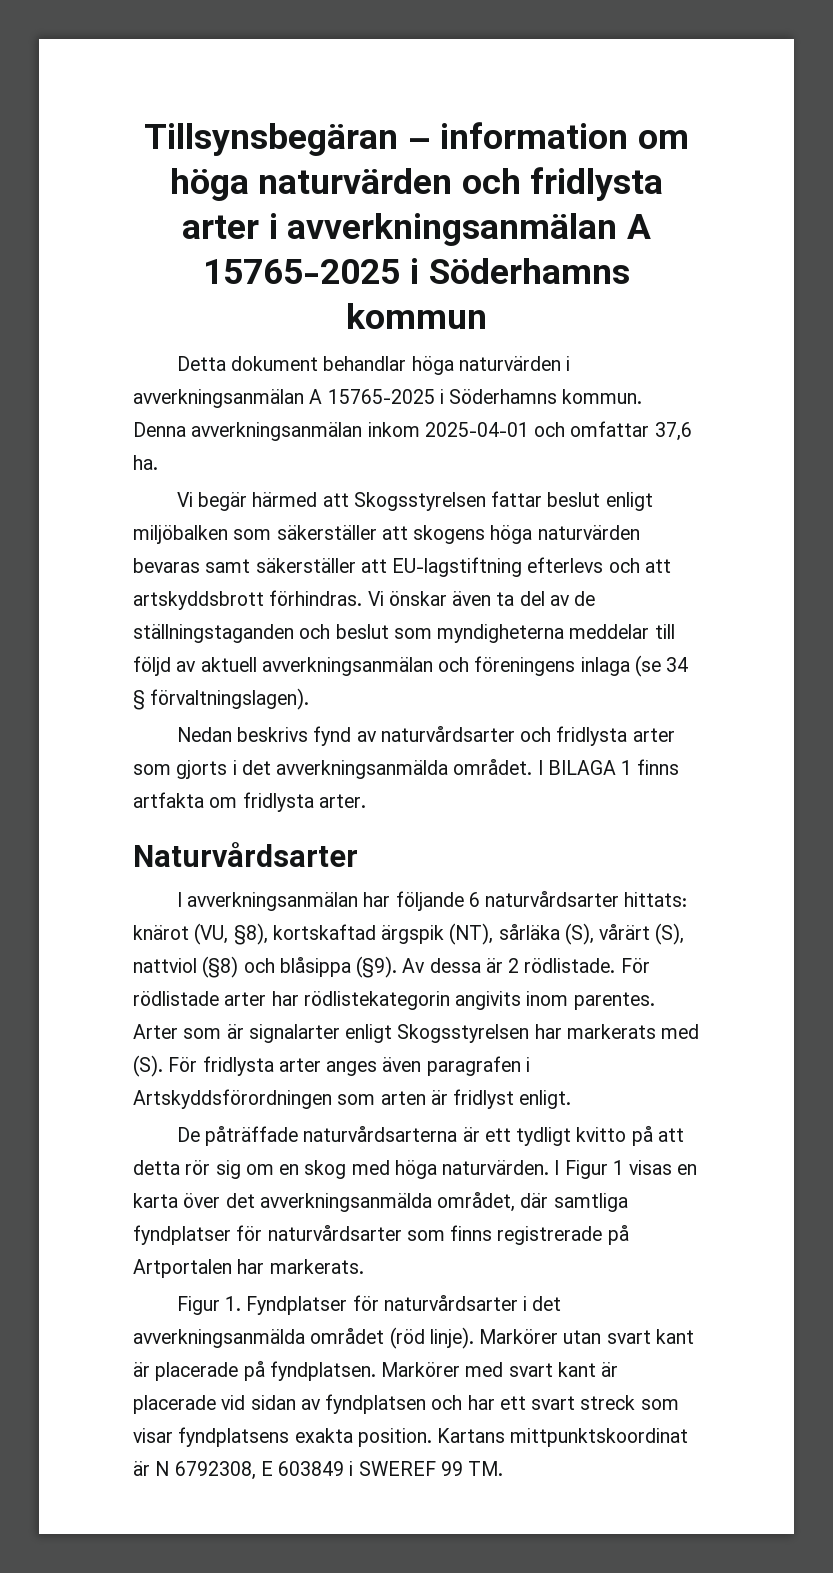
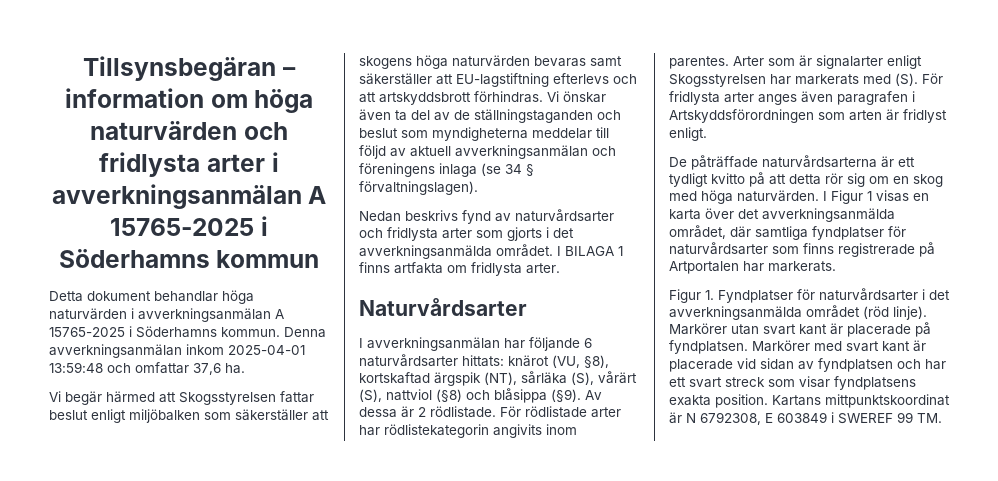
- Denna avverkningsanmälan inkom 2025-04-01 och omfattar 37,6 ha.
+ Denna avverkningsanmälan inkom 2025-04-01 13:59:48 och omfattar 37,6 ha.

